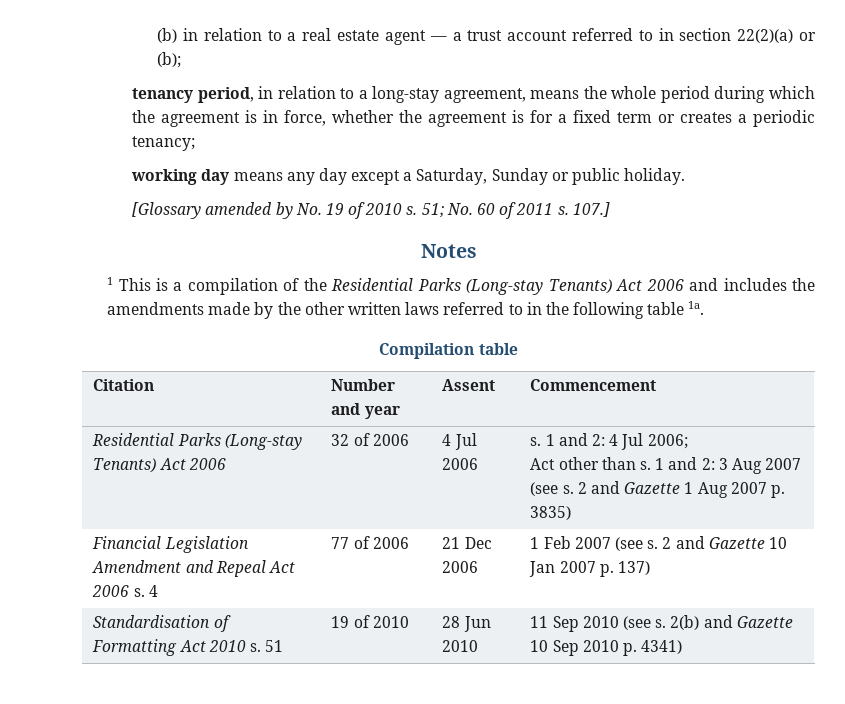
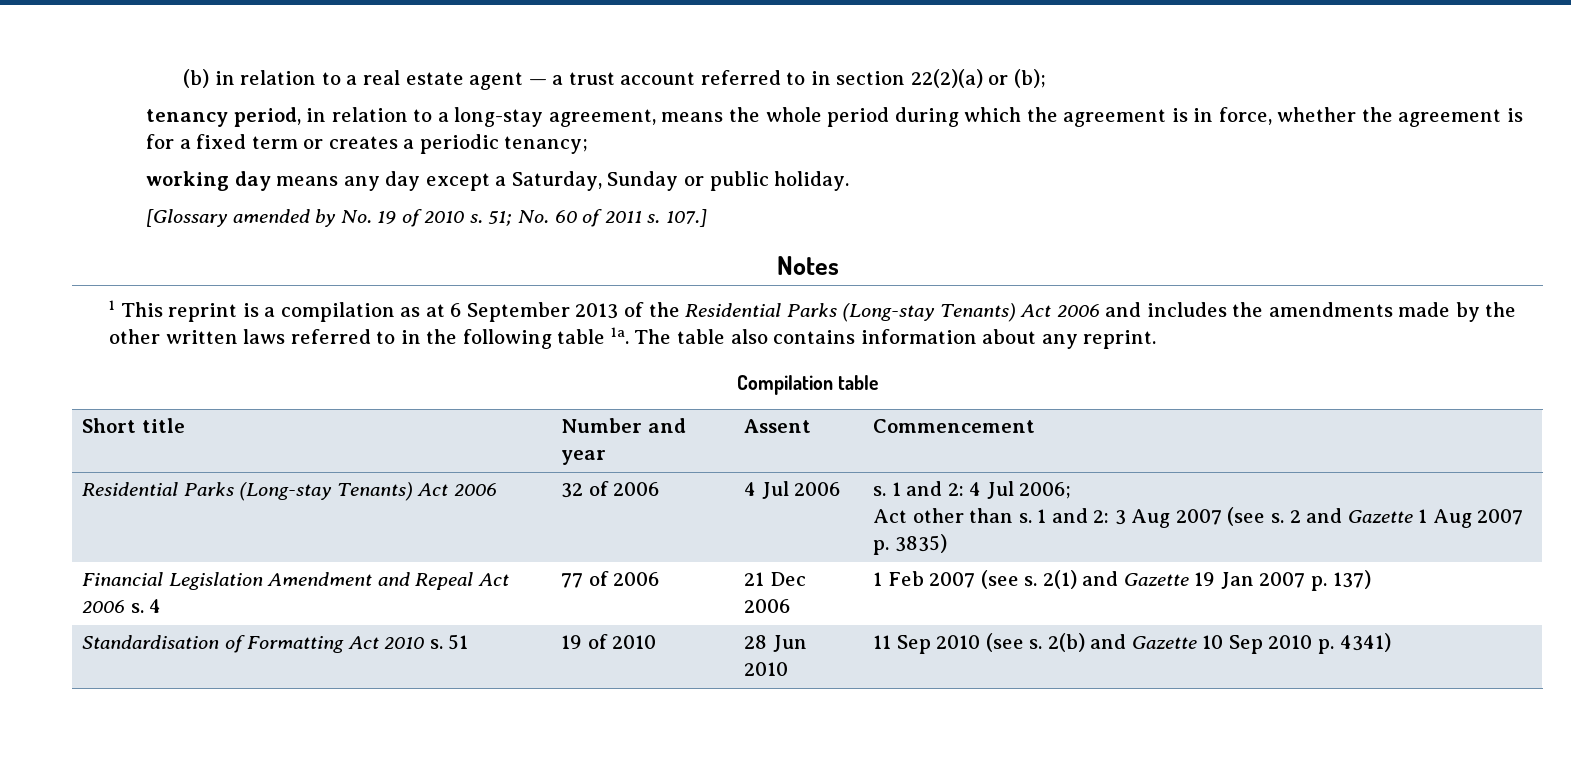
- 1 This is a compilation of the Residential Parks (Long-stay Tenants) Act 2006 and includes the amendments made by the other written laws referred to in the following table 1a.
+ 1 This reprint is a compilation as at 6 September 2013 of the Residential Parks (Long-stay Tenants) Act 2006 and includes the amendments made by the other written laws referred to in the following table 1a. The table also contains information about any reprint.
- Citation | Number and year | Assent | Commencement
+ Short title | Number and year | Assent | Commencement
- Financial Legislation Amendment and Repeal Act 2006 s. 4 | 77 of 2006 | 21 Dec 2006 | 1 Feb 2007 (see s. 2 and Gazette 10 Jan 2007 p. 137)
+ Financial Legislation Amendment and Repeal Act 2006 s. 4 | 77 of 2006 | 21 Dec 2006 | 1 Feb 2007 (see s. 2(1) and Gazette 19 Jan 2007 p. 137)

